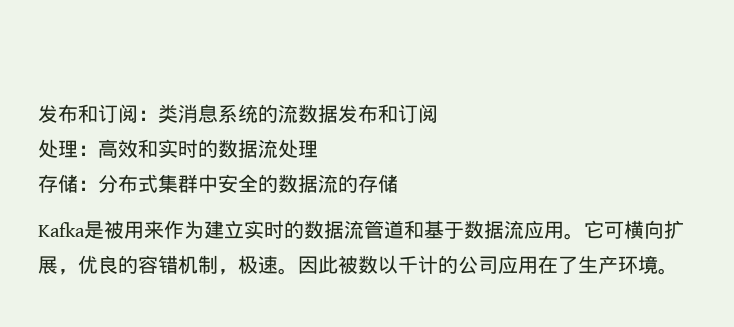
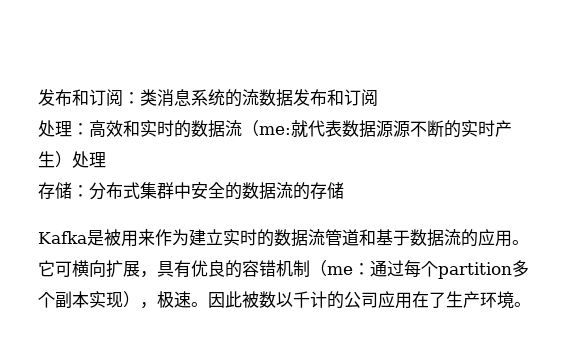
- 处理：高效和实时的数据流处理
+ 处理：高效和实时的数据流（me:就代表数据源源不断的实时产生）处理
- Kafka是被用来作为建立实时的数据流管道和基于数据流应用。
+ Kafka是被用来作为建立实时的数据流管道和基于数据流的应用。
- 它可横向扩展，优良的容错机制，极速。
+ 它可横向扩展，具有优良的容错机制（me：通过每个partition多个副本实现），极速。

